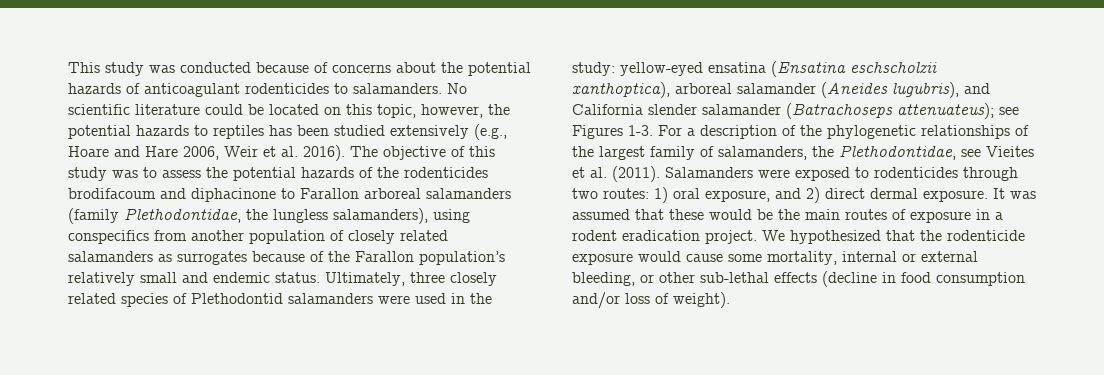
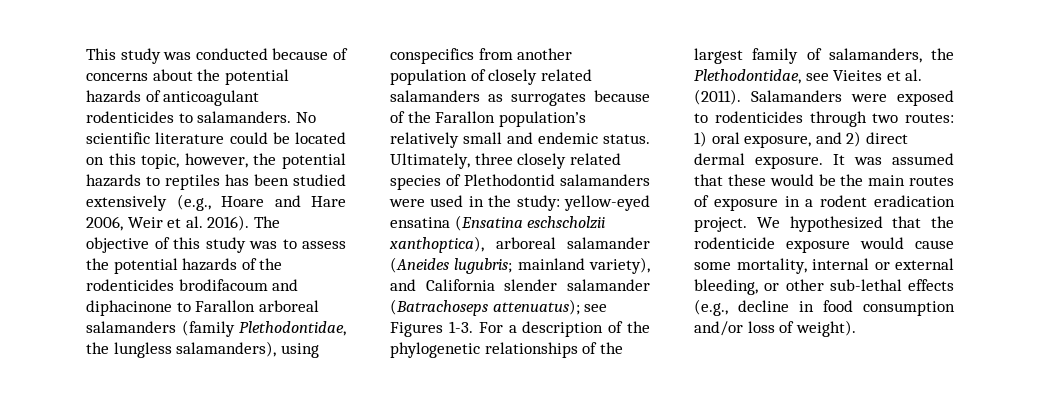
- Ultimately, three closely related species of Plethodontid salamanders were used in the study: yellow-eyed ensatina (Ensatina eschscholzii xanthoptica), arboreal salamander (Aneides lugubris), and California slender salamander (Batrachoseps attenuateus); see Figures 1-3.
+ Ultimately, three closely related species of Plethodontid salamanders were used in the study: yellow-eyed ensatina (Ensatina eschscholzii xanthoptica), arboreal salamander (Aneides lugubris; mainland variety), and California slender salamander (Batrachoseps attenuatus); see Figures 1-3.
- We hypothesized that the rodenticide exposure would cause some mortality, internal or external bleeding, or other sub-lethal effects (decline in food consumption and/or loss of weight).
+ We hypothesized that the rodenticide exposure would cause some mortality, internal or external bleeding, or other sub-lethal effects (e.g., decline in food consumption and/or loss of weight).

